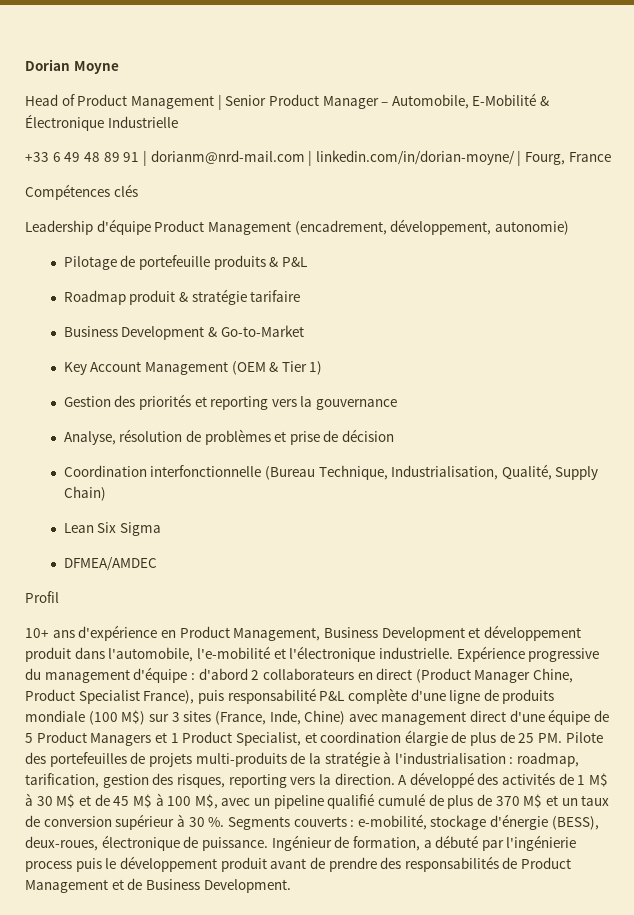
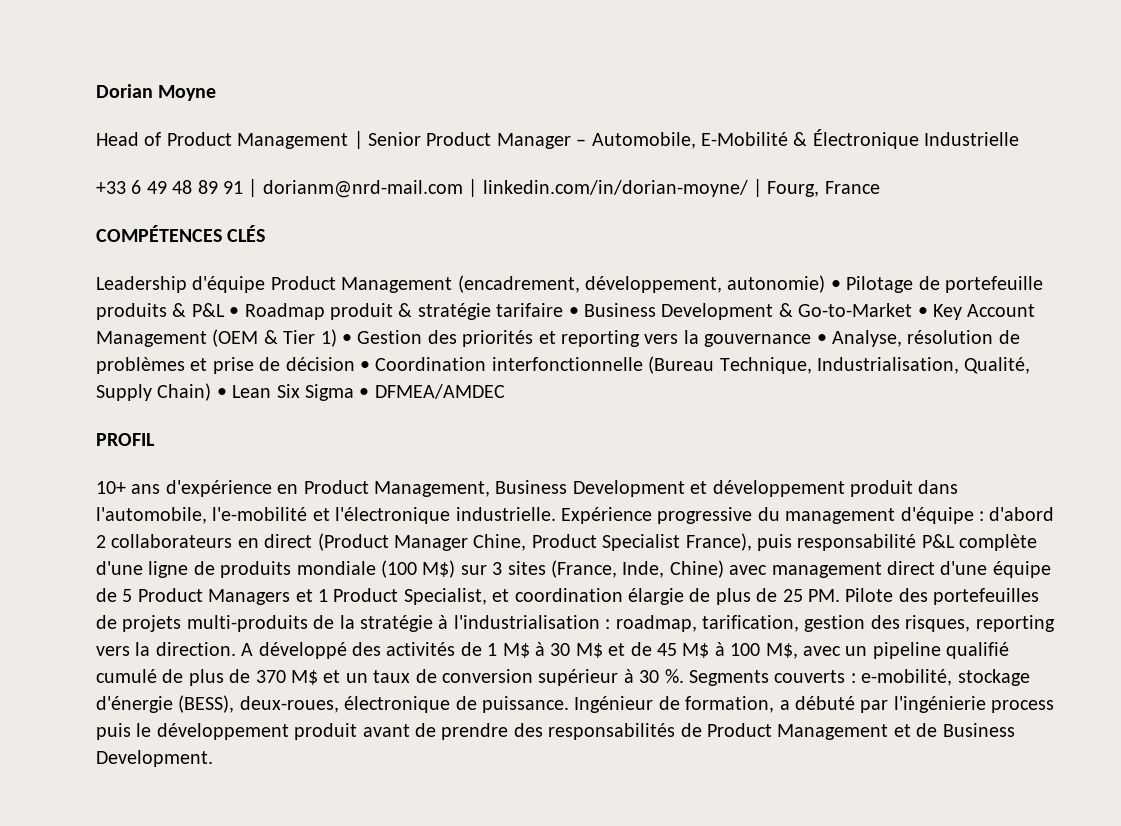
- Compétences clés
+ COMPÉTENCES CLÉS
- Leadership d'équipe Product Management (encadrement, développement, autonomie)
- Pilotage de portefeuille produits & P&L
- Roadmap produit & stratégie tarifaire
- Business Development & Go-to-Market
- Key Account Management (OEM & Tier 1)
- Gestion des priorités et reporting vers la gouvernance
- Analyse, résolution de problèmes et prise de décision
- Coordination interfonctionnelle (Bureau Technique, Industrialisation, Qualité, Supply Chain)
- Lean Six Sigma
- DFMEA/AMDEC
+ Leadership d'équipe Product Management (encadrement, développement, autonomie) • Pilotage de portefeuille produits & P&L • Roadmap produit & stratégie tarifaire • Business Development & Go-to-Market • Key Account Management (OEM & Tier 1) • Gestion des priorités et reporting vers la gouvernance • Analyse, résolution de problèmes et prise de décision • Coordination interfonctionnelle (Bureau Technique, Industrialisation, Qualité, Supply Chain) • Lean Six Sigma • DFMEA/AMDEC
- Profil
+ PROFIL

